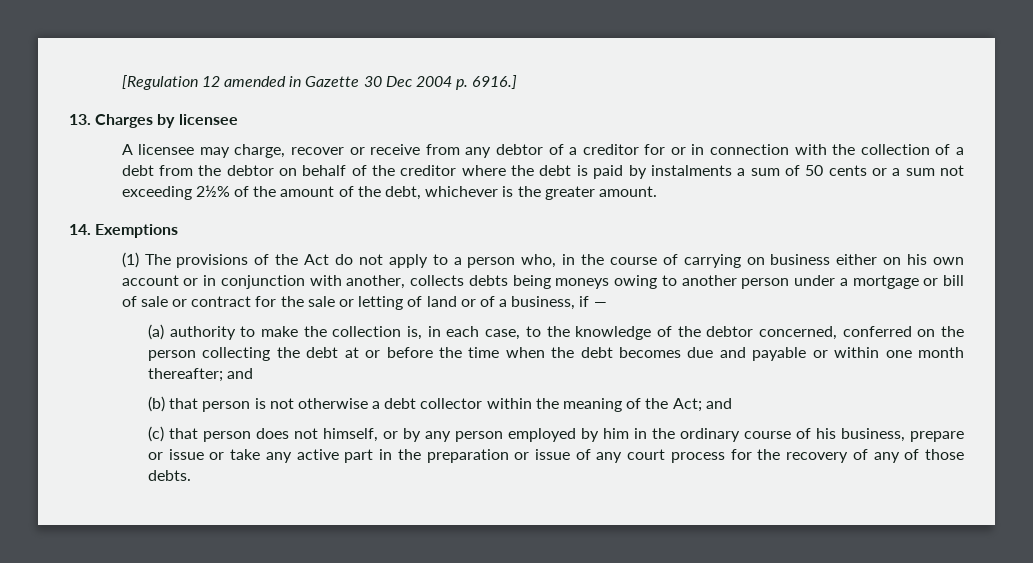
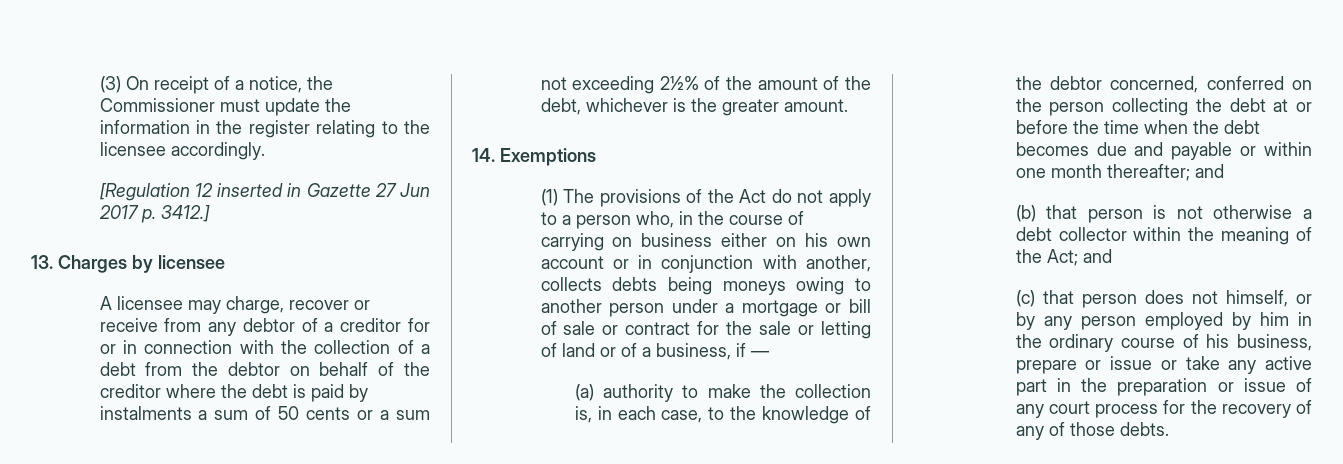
+ (3) On receipt of a notice, the Commissioner must update the information in the register relating to the licensee accordingly.
- [Regulation 12 amended in Gazette 30 Dec 2004 p. 6916.]
+ [Regulation 12 inserted in Gazette 27 Jun 2017 p. 3412.]

